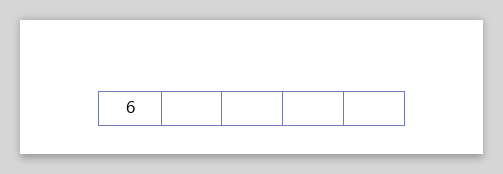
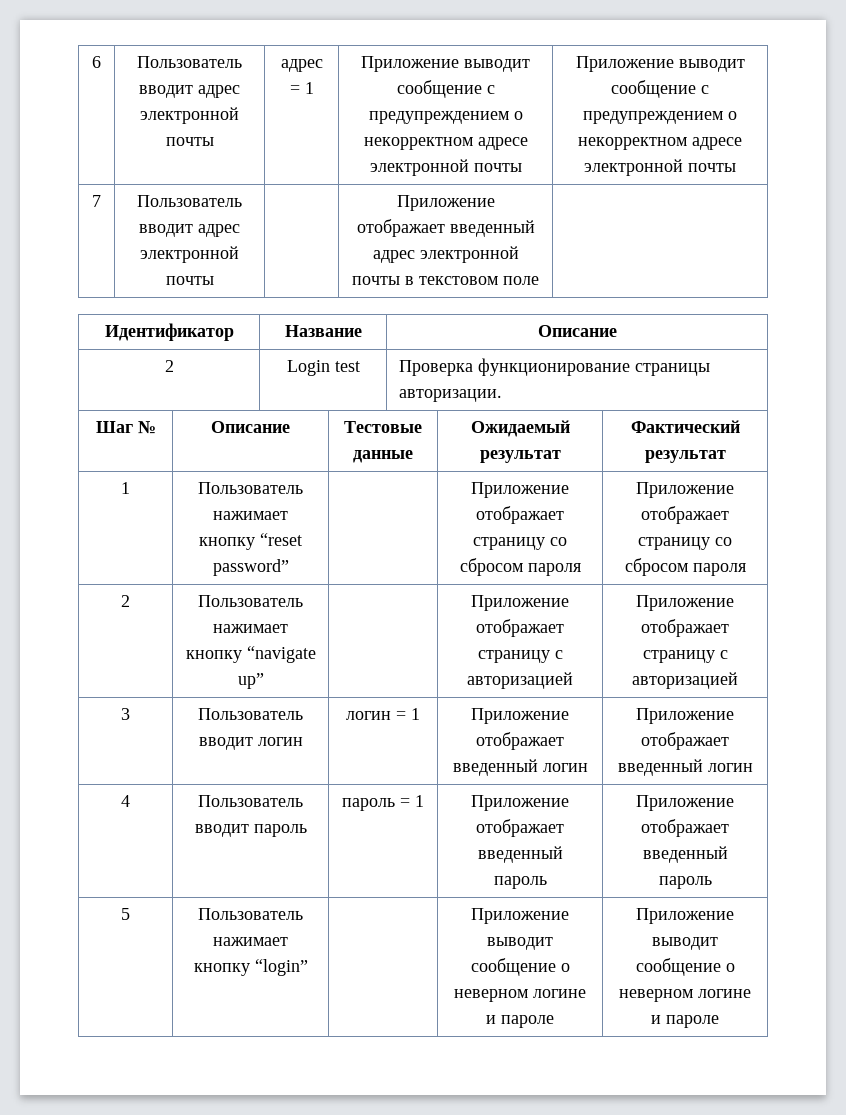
- 6 | | | |
+ 6 | Пользователь вводит адрес электронной почты | адрес = 1 | Приложение выводит сообщение с предупреждением о некорректном адресе электронной почты | Приложение выводит сообщение с предупреждением о некорректном адресе электронной почты
+ 7 | Пользователь вводит адрес электронной почты | | Приложение отображает введенный адрес электронной почты в текстовом поле |
+ Идентификатор | Название | Описание
+ 2 | Login test | Проверка функционирование страницы авторизации.
+ Шаг № | Описание | Тестовые данные | Ожидаемый результат | Фактический результат
+ 1 | Пользователь нажимает кнопку “reset password” | | Приложение отображает страницу со сбросом пароля | Приложение отображает страницу со сбросом пароля
+ 2 | Пользователь нажимает кнопку “navigate up” | | Приложение отображает страницу с авторизацией | Приложение отображает страницу с авторизацией
+ 3 | Пользователь вводит логин | логин = 1 | Приложение отображает введенный логин | Приложение отображает введенный логин
+ 4 | Пользователь вводит пароль | пароль = 1 | Приложение отображает введенный пароль | Приложение отображает введенный пароль
+ 5 | Пользователь нажимает кнопку “login” | | Приложение выводит сообщение о неверном логине и пароле | Приложение выводит сообщение о неверном логине и пароле

